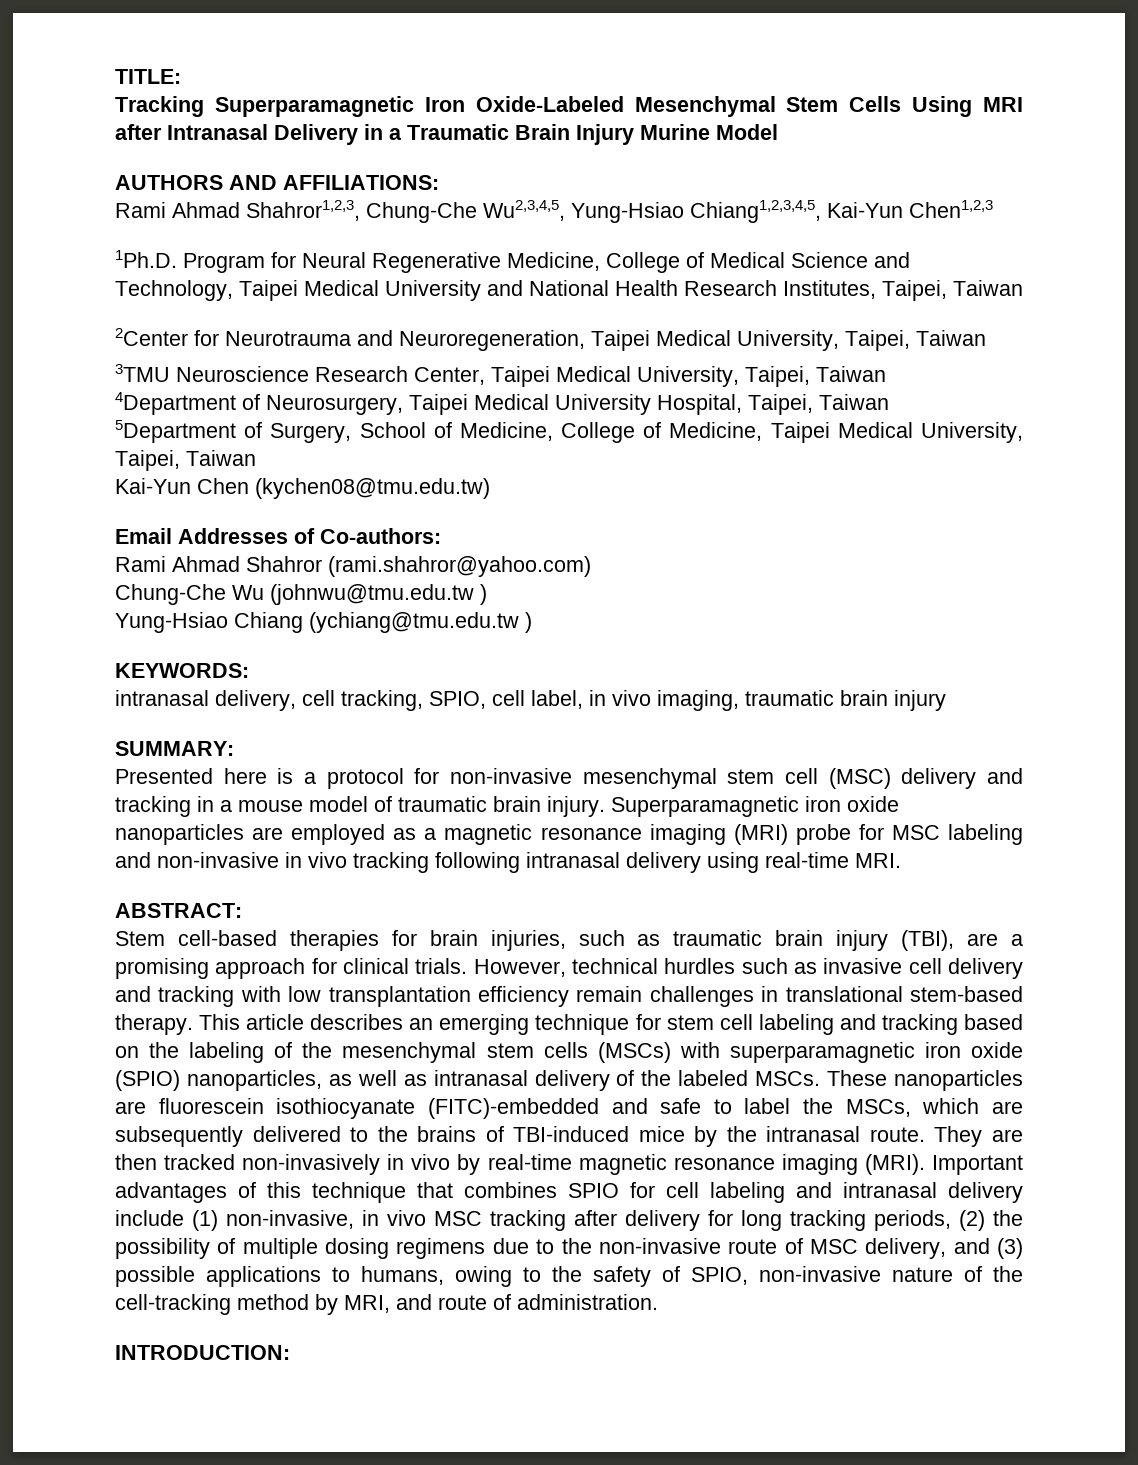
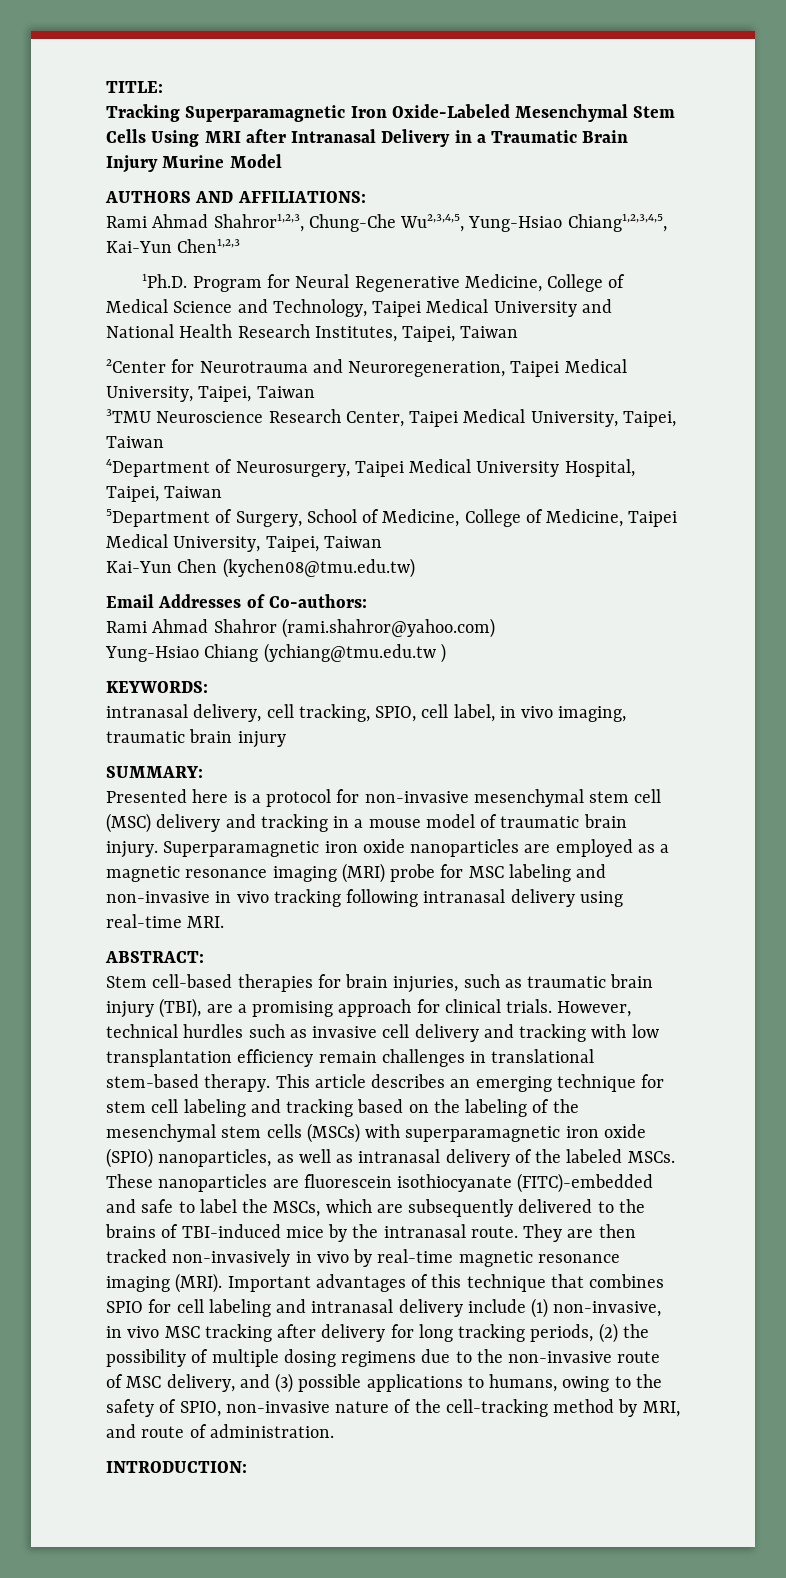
- Chung-Che Wu (johnwu@tmu.edu.tw )

